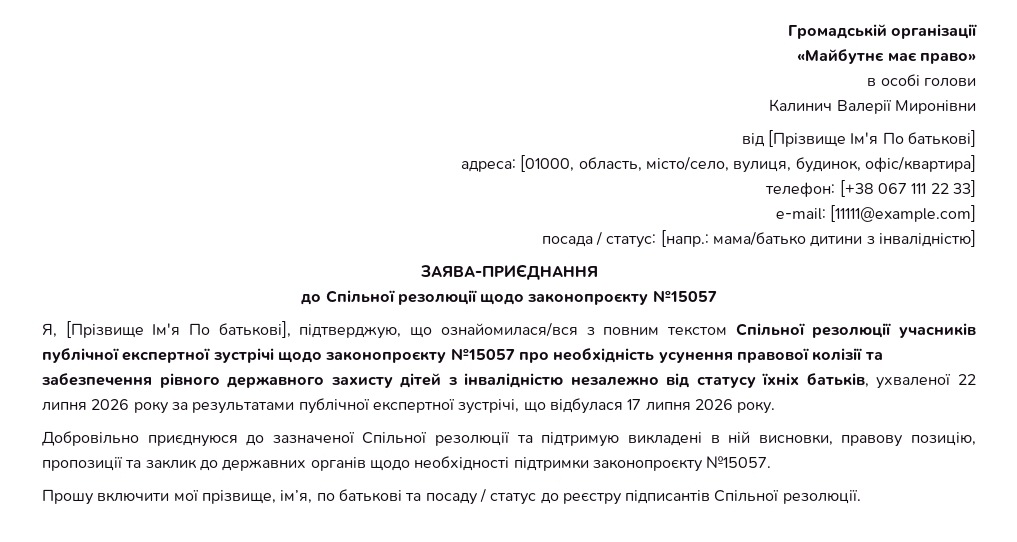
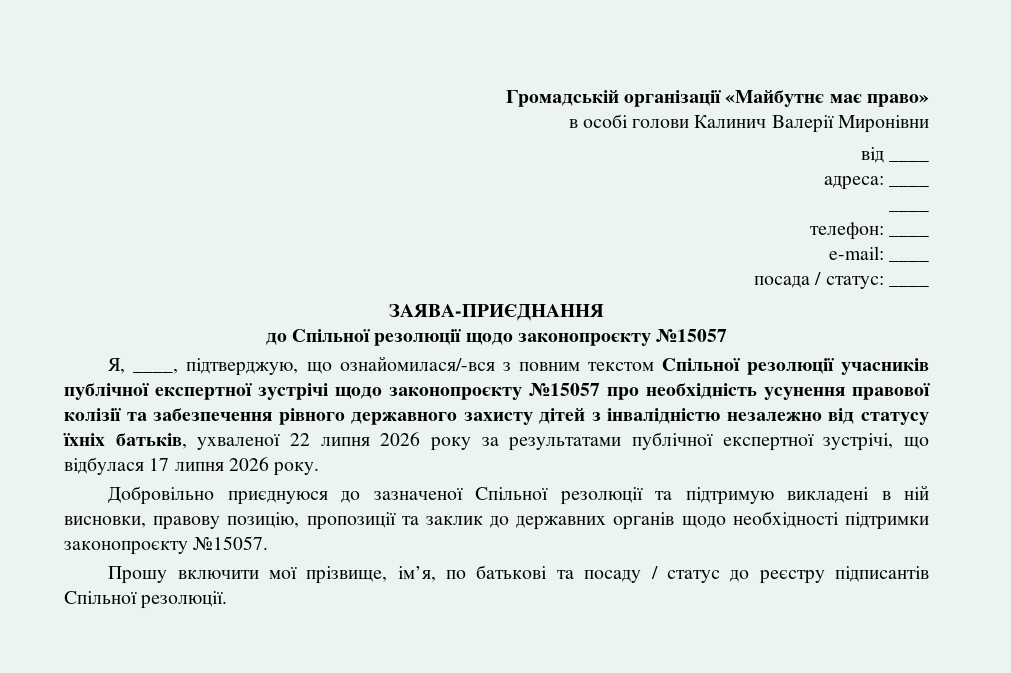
- Громадській організації
- «Майбутнє має право»
+ Громадській організації «Майбутнє має право»
- в особі голови
- Калинич Валерії Миронівни
+ в особі голови Калинич Валерії Миронівни
- від [Прізвище Ім'я По батькові]
- адреса: [01000, область, місто/село, вулиця, будинок, офіс/квартира]
- телефон: [+38 067 111 22 33]
+ від ____
+ адреса: ____
+ ____
+ телефон: ____
- e-mail: [11111@example.com]
+ e-mail: ____
- посада / статус: [напр.: мама/батько дитини з інвалідністю]
+ посада / статус: ____
- Я, [Прізвище Ім'я По батькові], підтверджую, що ознайомилася/вся з повним текстом Спільної резолюції учасників публічної експертної зустрічі щодо законопроєкту №15057 про необхідність усунення правової колізії та забезпечення рівного державного захисту дітей з інвалідністю незалежно від статусу їхніх батьків, ухваленої 22 липня 2026 року за результатами публічної експертної зустрічі, що відбулася 17 липня 2026 року.
+ Я, ____, підтверджую, що ознайомилася/-вся з повним текстом Спільної резолюції учасників публічної експертної зустрічі щодо законопроєкту №15057 про необхідність усунення правової колізії та забезпечення рівного державного захисту дітей з інвалідністю незалежно від статусу їхніх батьків, ухваленої 22 липня 2026 року за результатами публічної експертної зустрічі, що відбулася 17 липня 2026 року.

